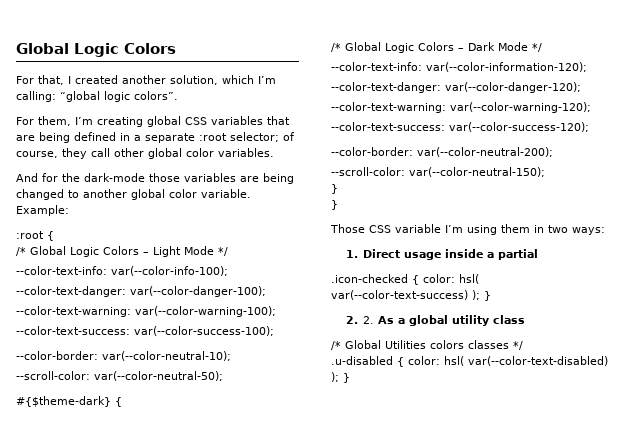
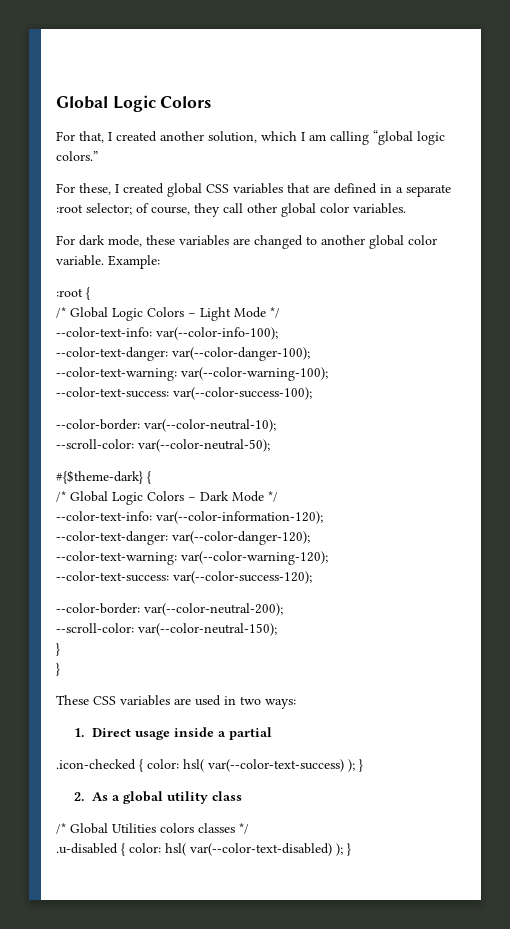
- For that, I created another solution, which I’m calling: “global logic colors”.
- For them, I’m creating global CSS variables that are being defined in a separate :root selector; of course, they call other global color variables.
+ For that, I created another solution, which I am calling “global logic colors.”
+ For these, I created global CSS variables that are defined in a separate :root selector; of course, they call other global color variables.
- And for the dark-mode those variables are being changed to another global color variable.
+ For dark mode, these variables are changed to another global color variable.
- Those CSS variable I’m using them in two ways:
+ These CSS variables are used in two ways:
- 2. 2. As a global utility class
+ 2. As a global utility class

